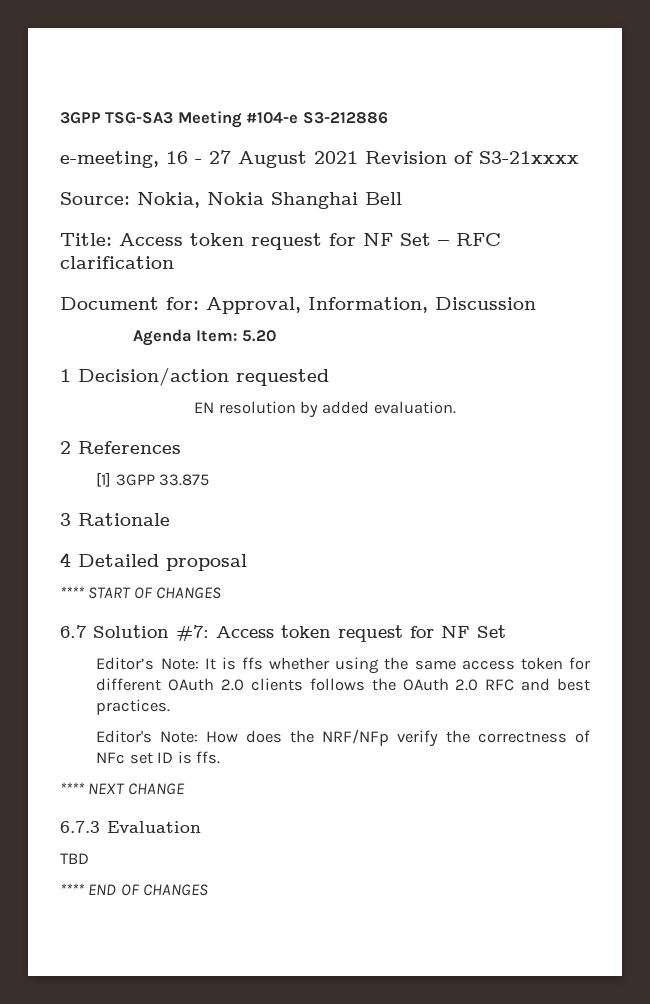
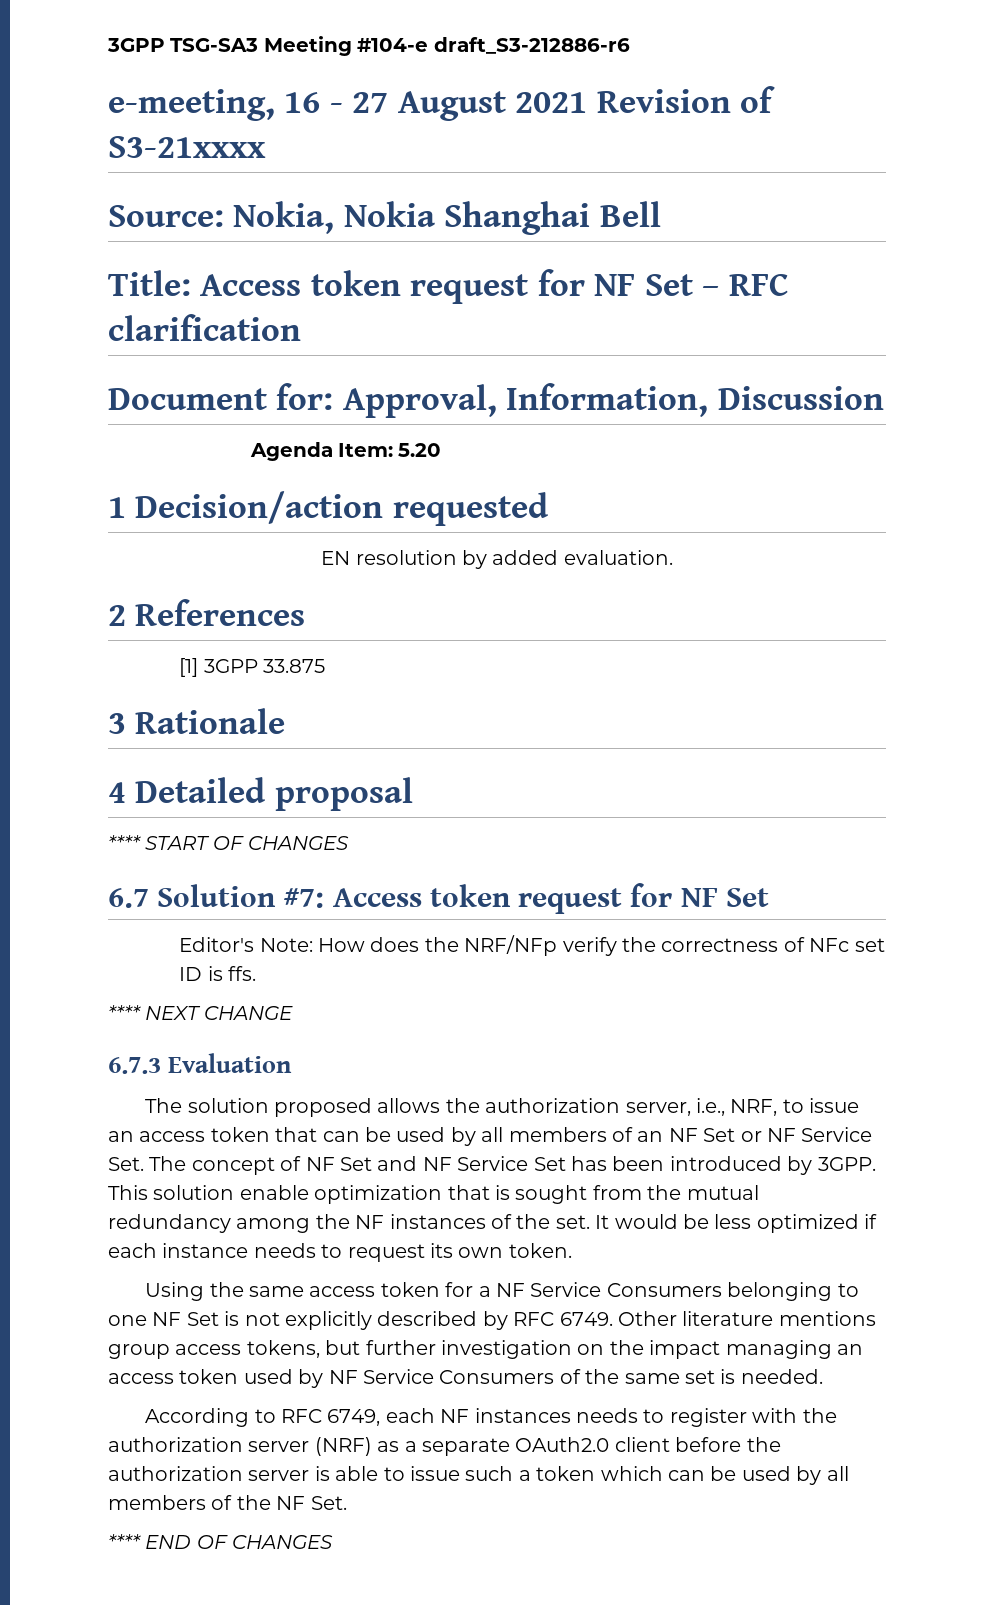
- 3GPP TSG-SA3 Meeting #104-e S3-212886
+ 3GPP TSG-SA3 Meeting #104-e draft_S3-212886-r6
- Editor’s Note: It is ffs whether using the same access token for different OAuth 2.0 clients follows the OAuth 2.0 RFC and best practices.
- TBD
+ The solution proposed allows the authorization server, i.e., NRF, to issue an access token that can be used by all members of an NF Set or NF Service Set. The concept of NF Set and NF Service Set has been introduced by 3GPP. This solution enable optimization that is sought from the mutual redundancy among the NF instances of the set. It would be less optimized if each instance needs to request its own token.
+ Using the same access token for a NF Service Consumers belonging to one NF Set is not explicitly described by RFC 6749. Other literature mentions group access tokens, but further investigation on the impact managing an access token used by NF Service Consumers of the same set is needed.
+ According to RFC 6749, each NF instances needs to register with the authorization server (NRF) as a separate OAuth2.0 client before the authorization server is able to issue such a token which can be used by all members of the NF Set.

